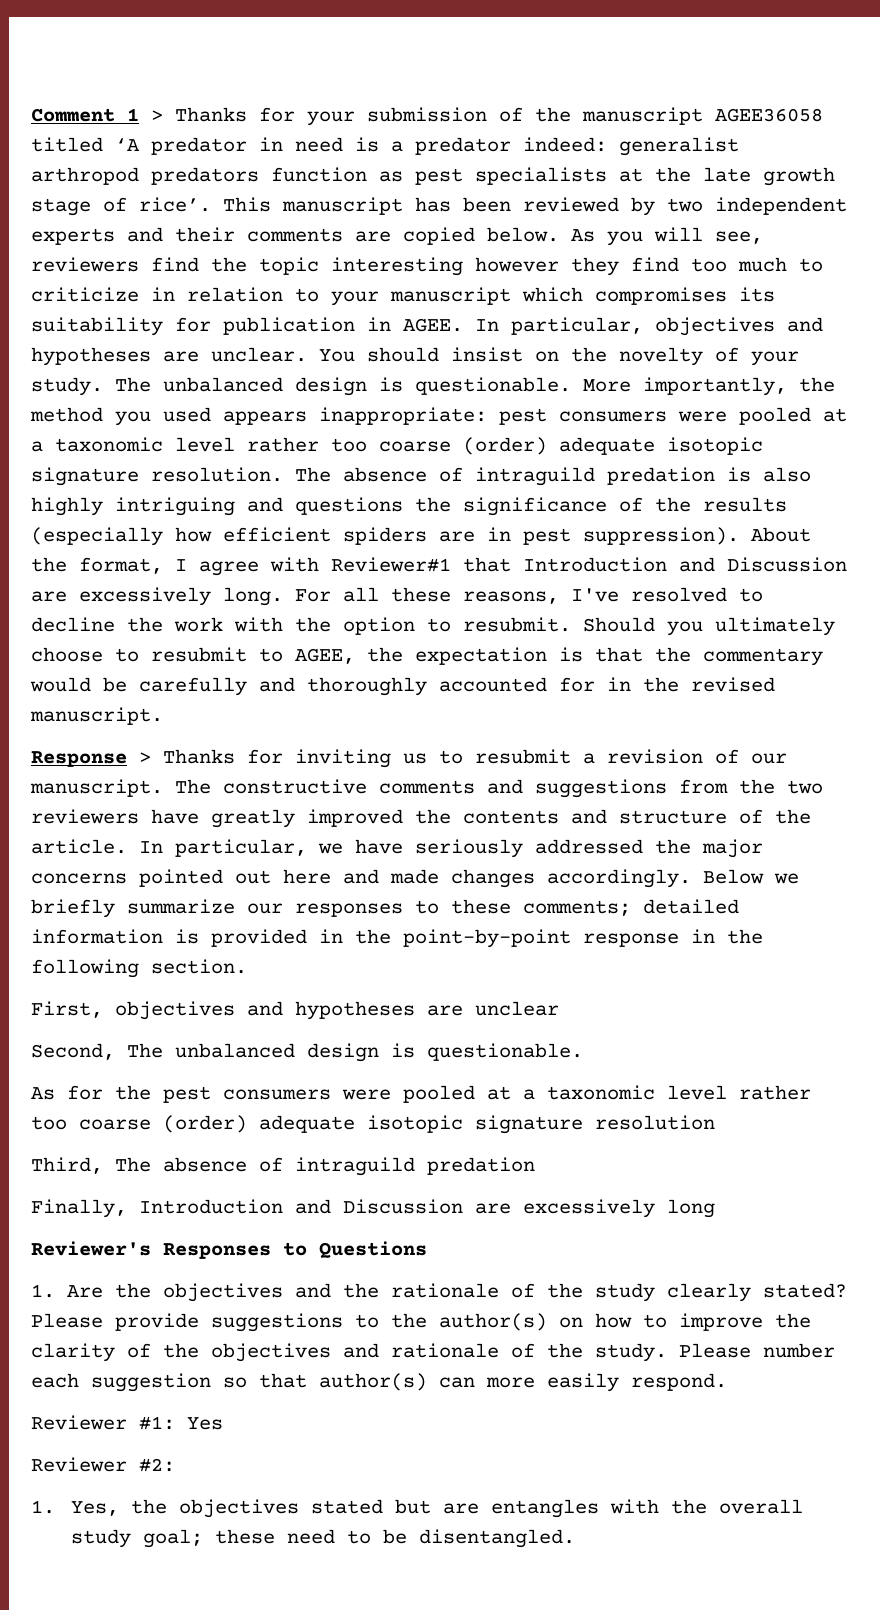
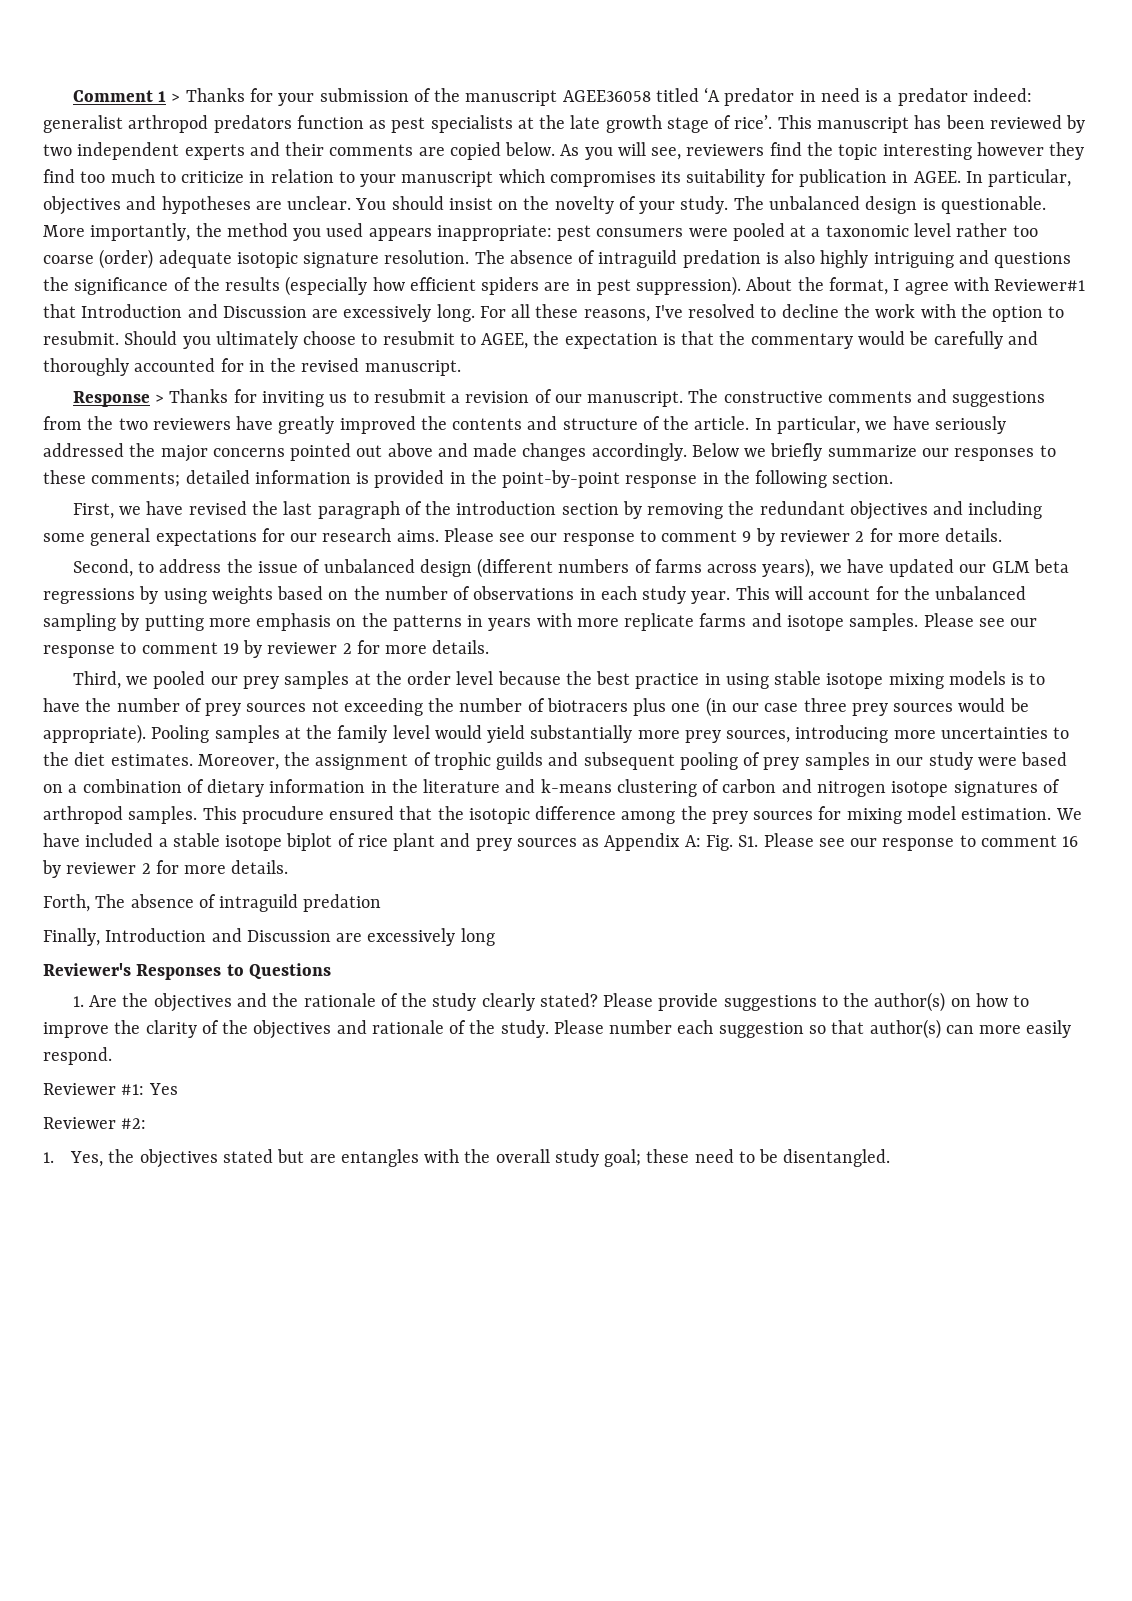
- In particular, we have seriously addressed the major concerns pointed out here and made changes accordingly.
+ In particular, we have seriously addressed the major concerns pointed out above and made changes accordingly.
- First, objectives and hypotheses are unclear
- Second, The unbalanced design is questionable.
- As for the pest consumers were pooled at a taxonomic level rather too coarse (order) adequate isotopic signature resolution
- Third, The absence of intraguild predation
+ First, we have revised the last paragraph of the introduction section by removing the redundant objectives and including some general expectations for our research aims. Please see our response to comment 9 by reviewer 2 for more details.
+ Second, to address the issue of unbalanced design (different numbers of farms across years), we have updated our GLM beta regressions by using weights based on the number of observations in each study year. This will account for the unbalanced sampling by putting more emphasis on the patterns in years with more replicate farms and isotope samples. Please see our response to comment 19 by reviewer 2 for more details.
+ Third, we pooled our prey samples at the order level because the best practice in using stable isotope mixing models is to have the number of prey sources not exceeding the number of biotracers plus one (in our case three prey sources would be appropriate). Pooling samples at the family level would yield substantially more prey sources, introducing more uncertainties to the diet estimates. Moreover, the assignment of trophic guilds and subsequent pooling of prey samples in our study were based on a combination of dietary information in the literature and k-means clustering of carbon and nitrogen isotope signatures of arthropod samples. This procudure ensured that the isotopic difference among the prey sources for mixing model estimation. We have included a stable isotope biplot of rice plant and prey sources as Appendix A: Fig. S1. Please see our response to comment 16 by reviewer 2 for more details.
+ Forth, The absence of intraguild predation

